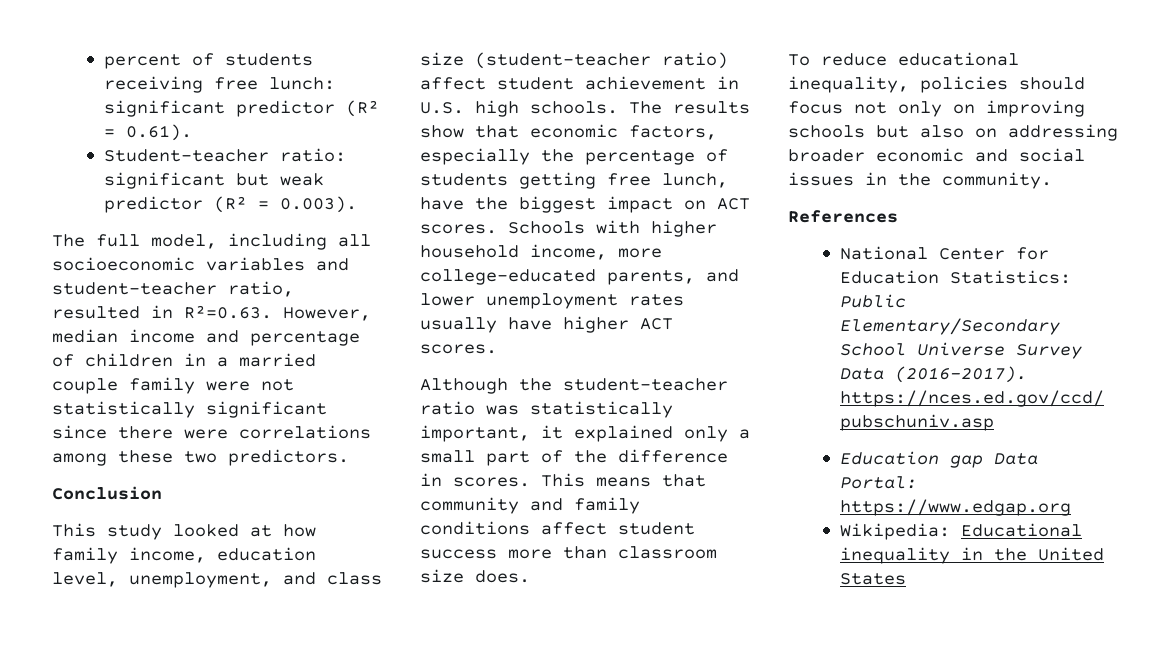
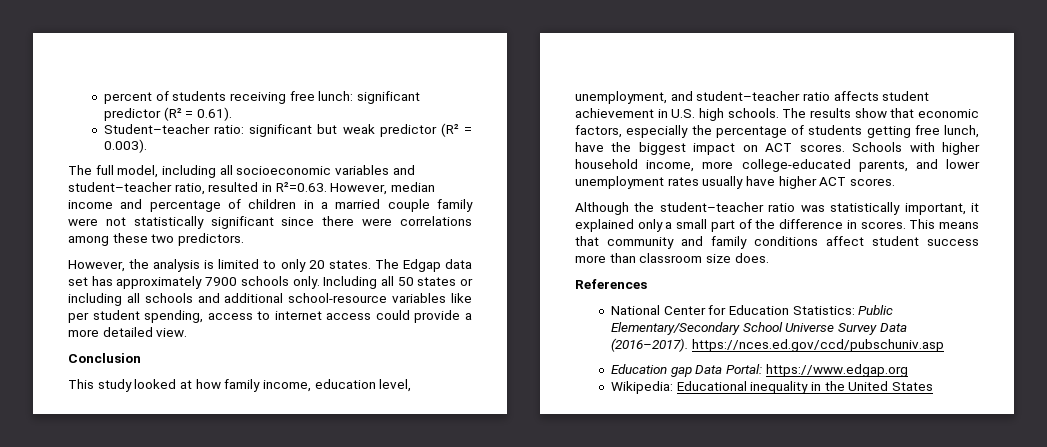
+ However, the analysis is limited to only 20 states. The Edgap data set has approximately 7900 schools only. Including all 50 states or including all schools and additional school-resource variables like per student spending, access to internet access could provide a more detailed view.
- This study looked at how family income, education level, unemployment, and class size (student–teacher ratio) affect student achievement in U.S. high schools.
+ This study looked at how family income, education level, unemployment, and student–teacher ratio affects student achievement in U.S. high schools.
- To reduce educational inequality, policies should focus not only on improving schools but also on addressing broader economic and social issues in the community.

